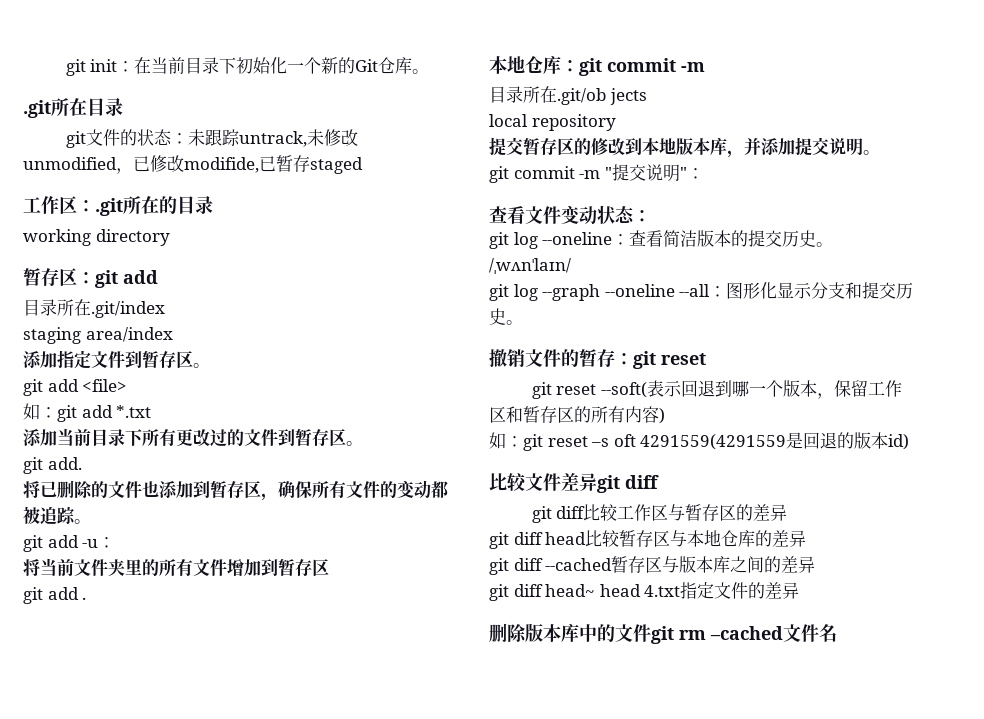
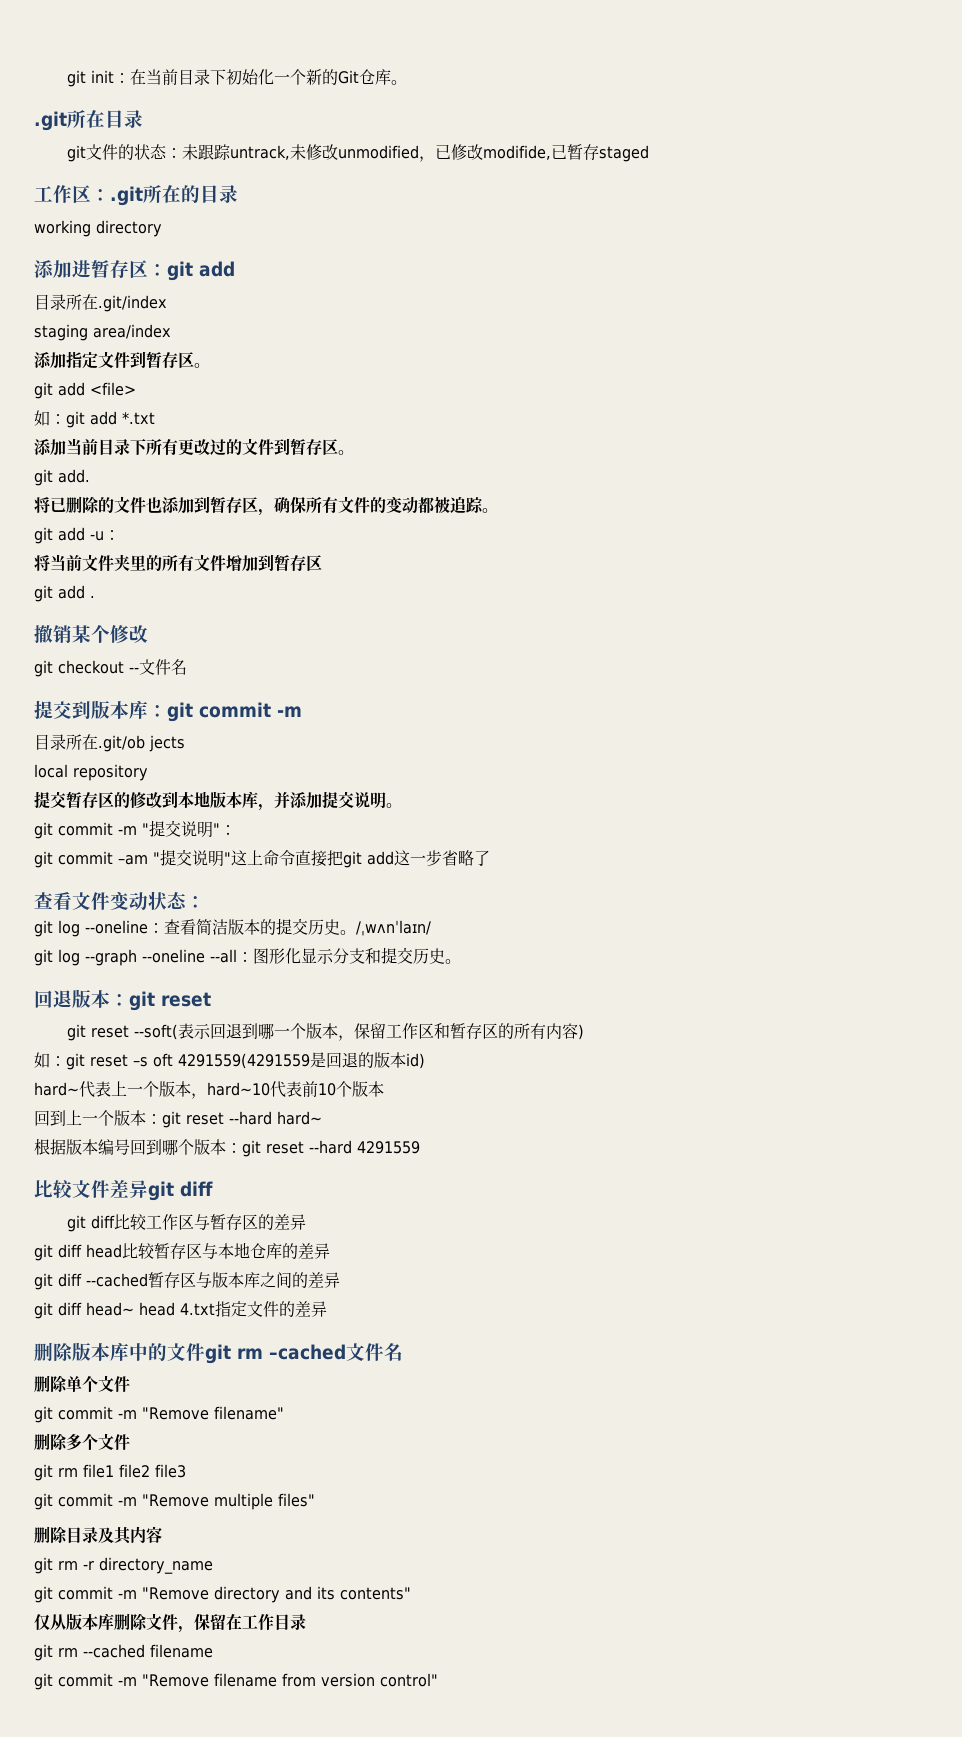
- 暂存区：git add
+ 添加进暂存区：git add
- 本地仓库：git commit -m
+ 撤销某个修改
+ git checkout --文件名
+ 提交到版本库：git commit -m
+ git commit –am "提交说明"这上命令直接把git add这一步省略了
- 撤销文件的暂存：git reset
+ 回退版本：git reset
+ hard~代表上一个版本，hard~10代表前10个版本
+ 回到上一个版本：git reset --hard hard~
+ 根据版本编号回到哪个版本：git reset --hard 4291559
+ 删除单个文件
+ git commit -m "Remove filename"
+ 删除多个文件
+ git rm file1 file2 file3
+ git commit -m "Remove multiple files"
+ 删除目录及其内容
+ git rm -r directory_name
+ git commit -m "Remove directory and its contents"
+ 仅从版本库删除文件，保留在工作目录
+ git rm --cached filename
+ git commit -m "Remove filename from version control"

